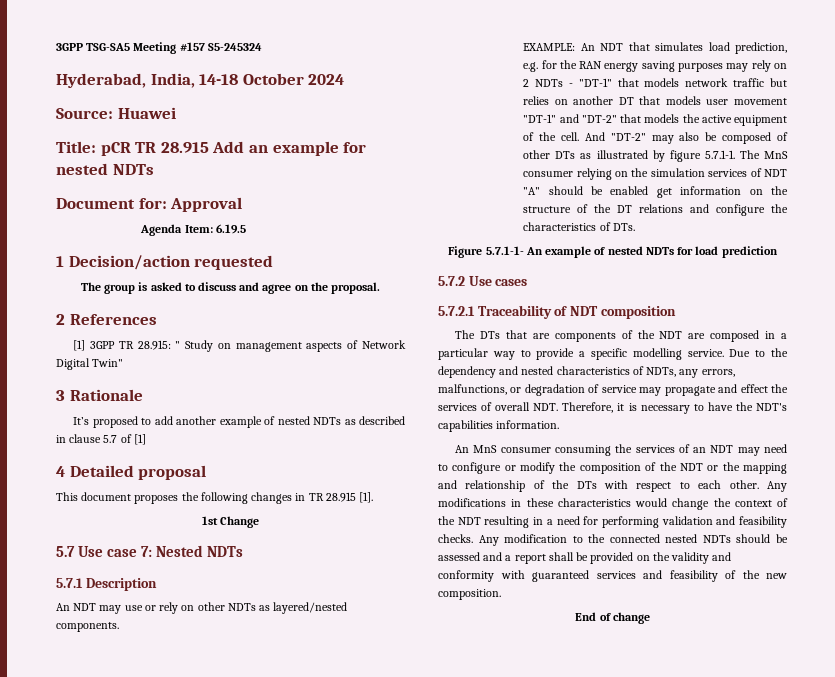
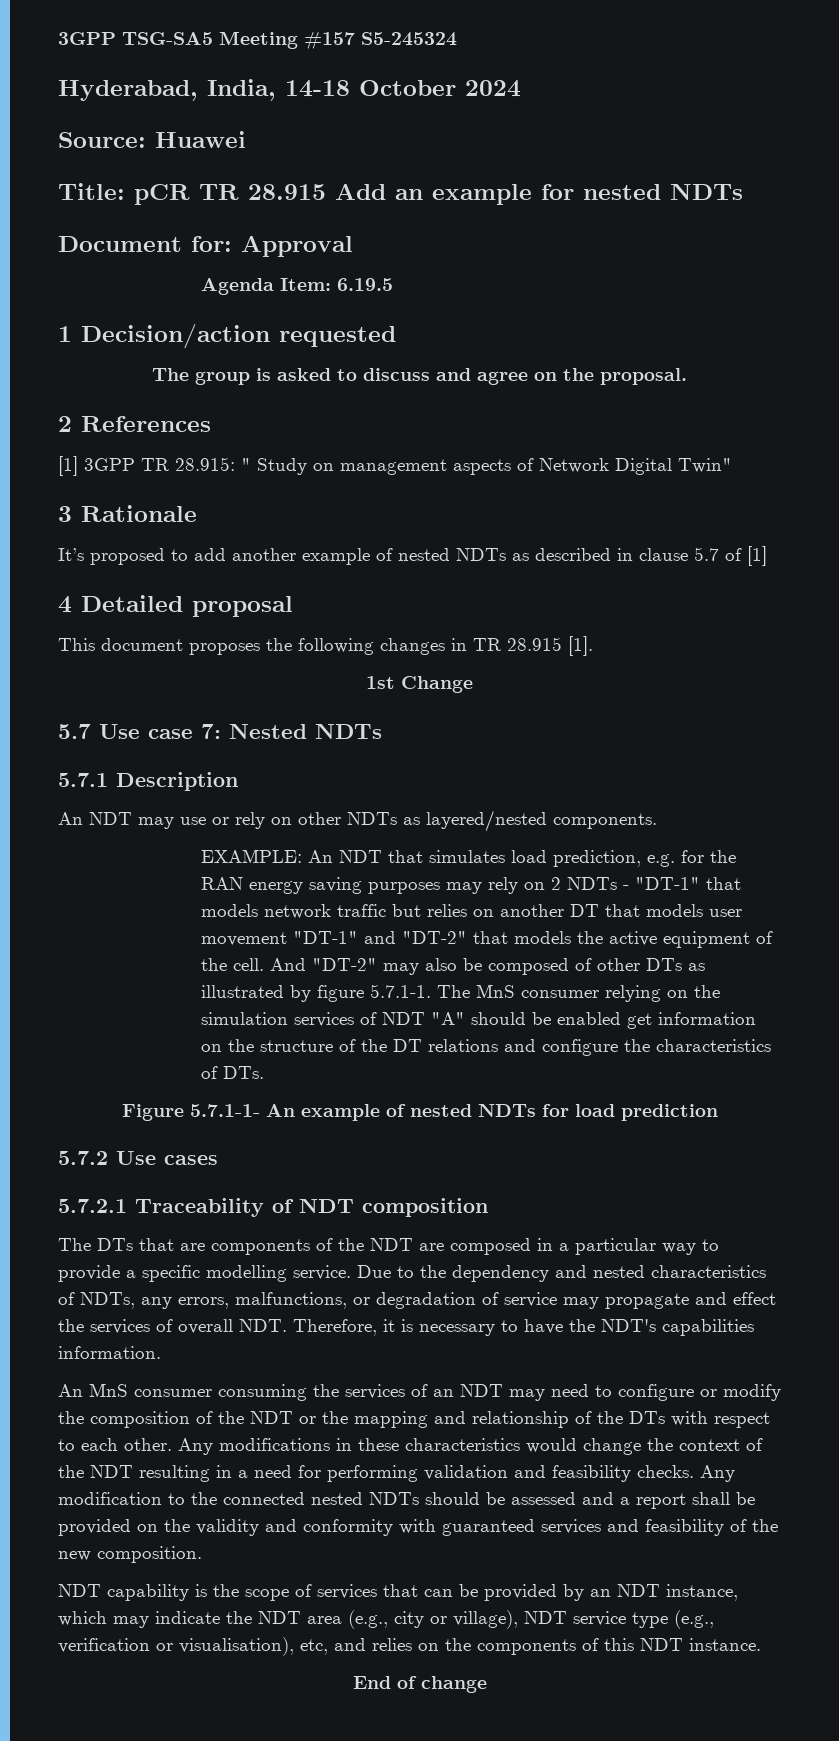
+ NDT capability is the scope of services that can be provided by an NDT instance, which may indicate the NDT area (e.g., city or village), NDT service type (e.g., verification or visualisation), etc, and relies on the components of this NDT instance.

